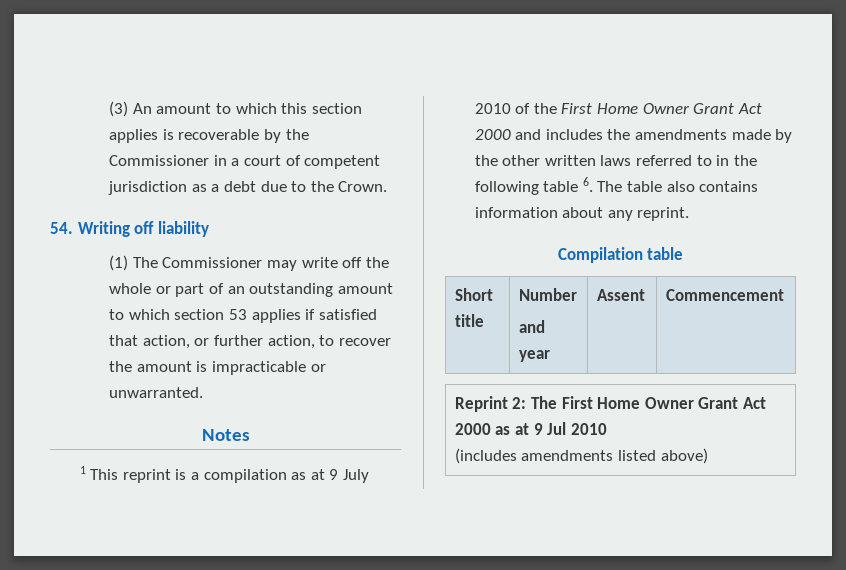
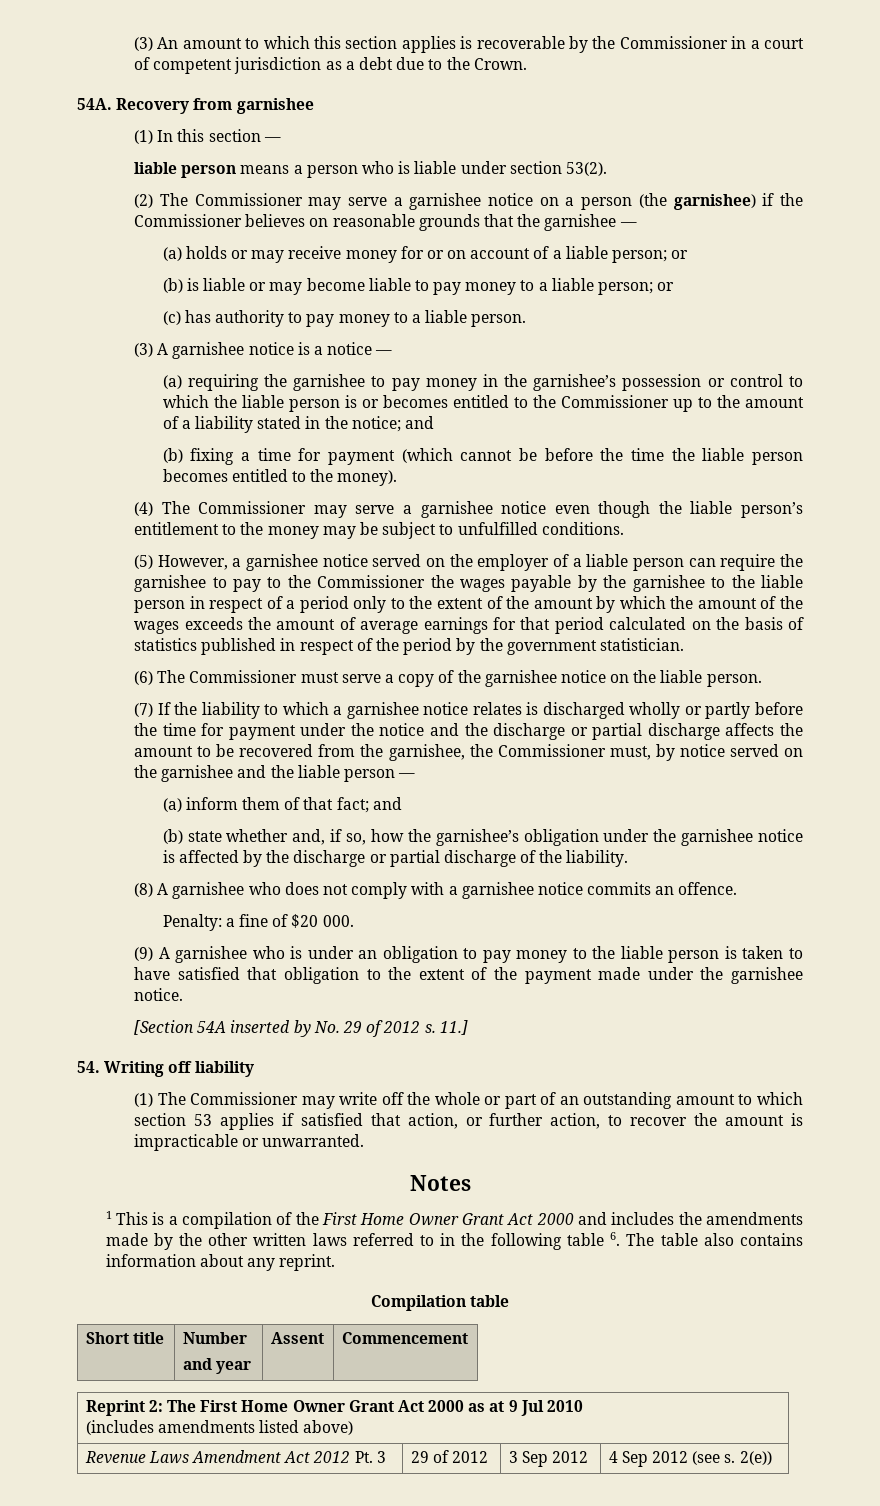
+ 54A. Recovery from garnishee
+ (1) In this section —
+ liable person means a person who is liable under section 53(2).
+ (2) The Commissioner may serve a garnishee notice on a person (the garnishee) if the Commissioner believes on reasonable grounds that the garnishee —
+ (a) holds or may receive money for or on account of a liable person; or
+ (b) is liable or may become liable to pay money to a liable person; or
+ (c) has authority to pay money to a liable person.
+ (3) A garnishee notice is a notice —
+ (a) requiring the garnishee to pay money in the garnishee’s possession or control to which the liable person is or becomes entitled to the Commissioner up to the amount of a liability stated in the notice; and
+ (b) fixing a time for payment (which cannot be before the time the liable person becomes entitled to the money).
+ (4) The Commissioner may serve a garnishee notice even though the liable person’s entitlement to the money may be subject to unfulfilled conditions.
+ (5) However, a garnishee notice served on the employer of a liable person can require the garnishee to pay to the Commissioner the wages payable by the garnishee to the liable person in respect of a period only to the extent of the amount by which the amount of the wages exceeds the amount of average earnings for that period calculated on the basis of statistics published in respect of the period by the government statistician.
+ (6) The Commissioner must serve a copy of the garnishee notice on the liable person.
+ (7) If the liability to which a garnishee notice relates is discharged wholly or partly before the time for payment under the notice and the discharge or partial discharge affects the amount to be recovered from the garnishee, the Commissioner must, by notice served on the garnishee and the liable person —
+ (a) inform them of that fact; and
+ (b) state whether and, if so, how the garnishee’s obligation under the garnishee notice is affected by the discharge or partial discharge of the liability.
+ (8) A garnishee who does not comply with a garnishee notice commits an offence.
+ Penalty: a fine of $20 000.
+ (9) A garnishee who is under an obligation to pay money to the liable person is taken to have satisfied that obligation to the extent of the payment made under the garnishee notice.
+ [Section 54A inserted by No. 29 of 2012 s. 11.]
- 1 This reprint is a compilation as at 9 July 2010 of the First Home Owner Grant Act 2000 and includes the amendments made by the other written laws referred to in the following table 6. The table also contains information about any reprint.
+ 1 This is a compilation of the First Home Owner Grant Act 2000 and includes the amendments made by the other written laws referred to in the following table 6. The table also contains information about any reprint.
+ Revenue Laws Amendment Act 2012 Pt. 3 | 29 of 2012 | 3 Sep 2012 | 4 Sep 2012 (see s. 2(e))

